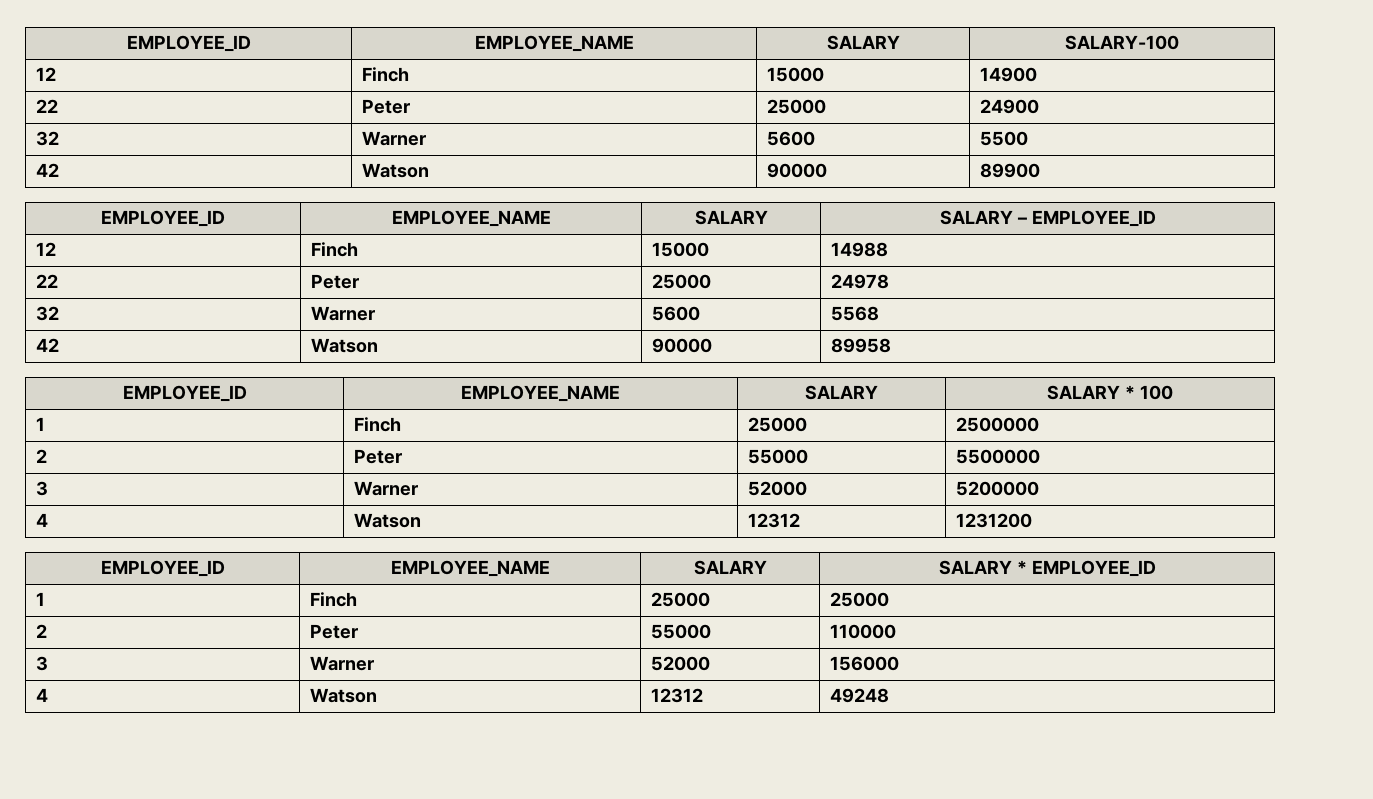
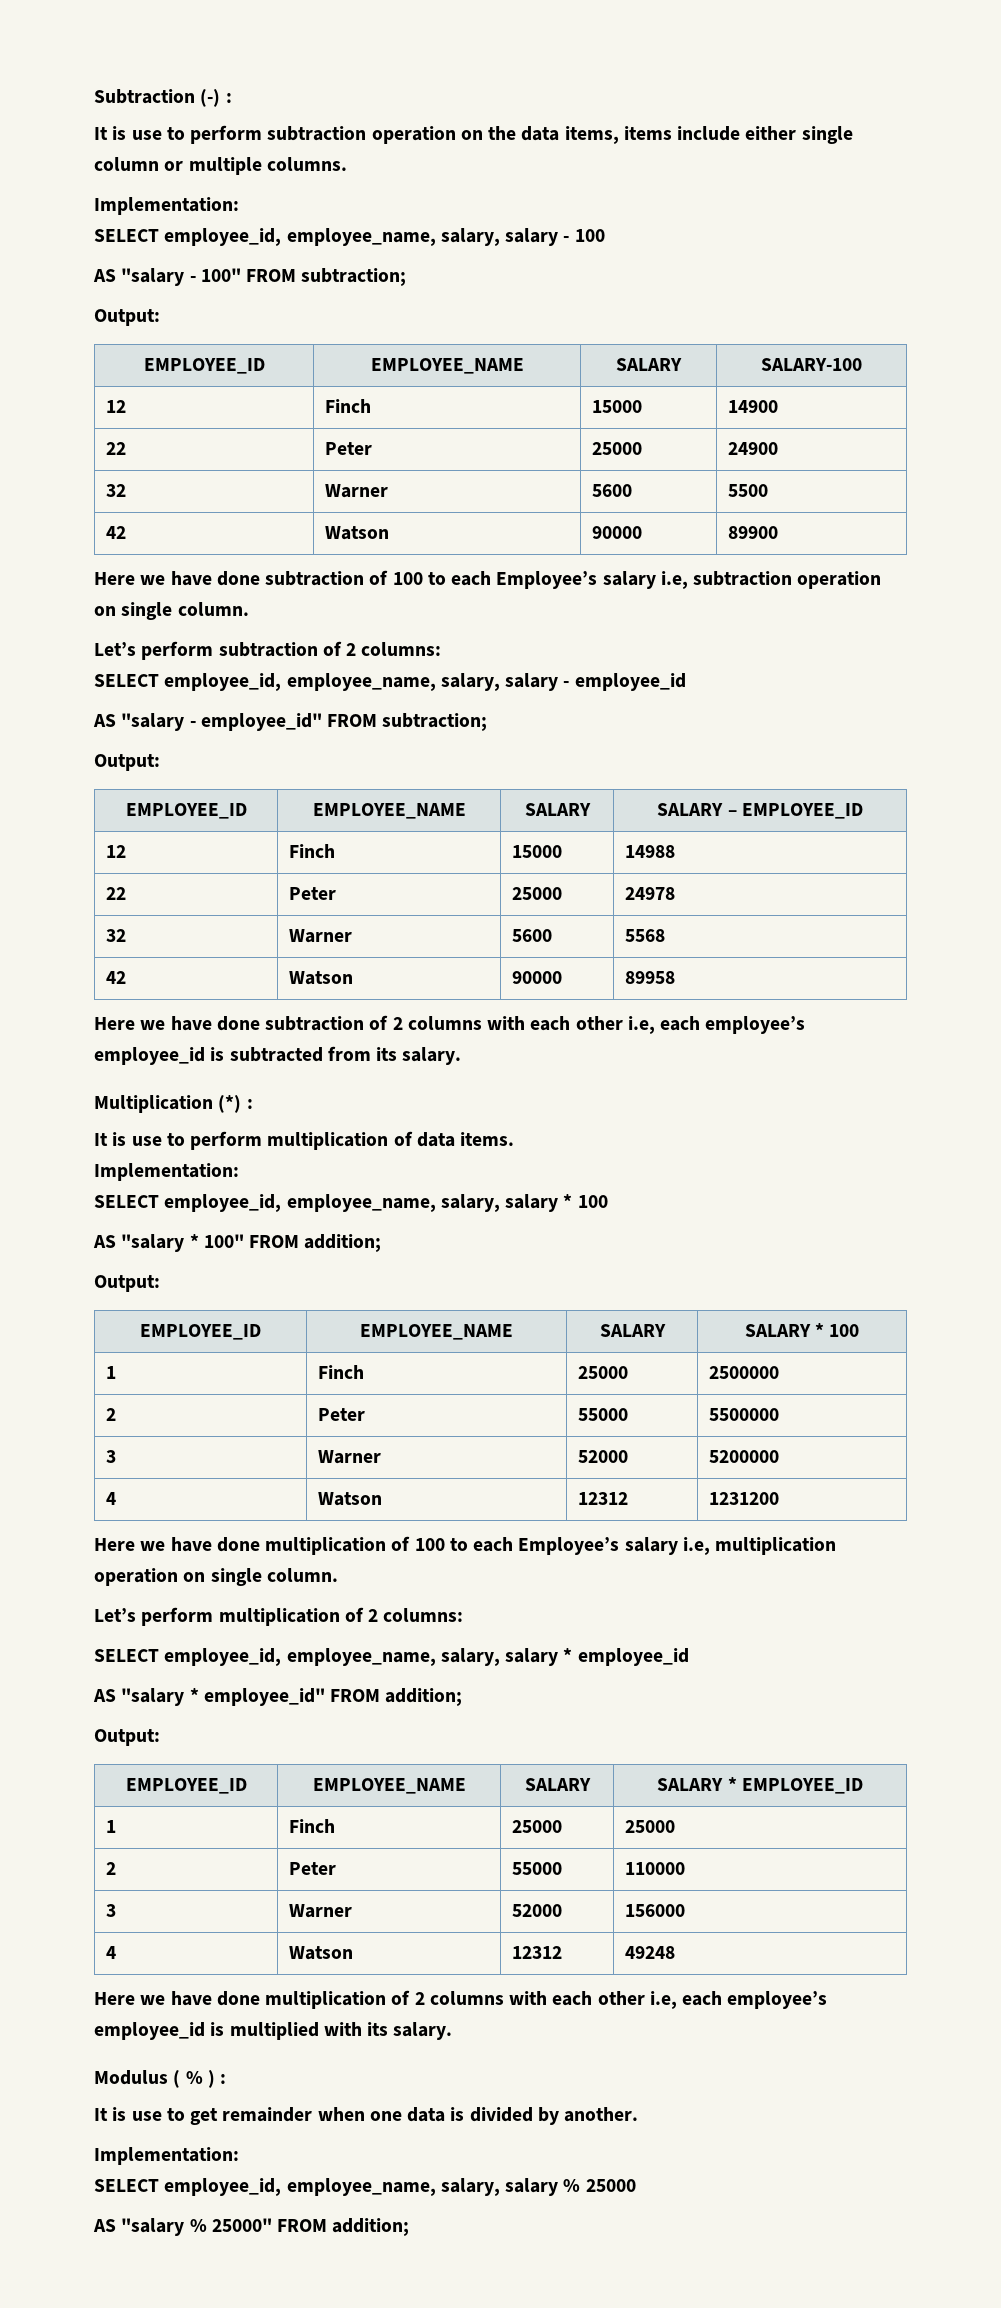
+ Subtraction (-) :
+ It is use to perform subtraction operation on the data items, items include either single column or multiple columns.
+ Implementation:
+ SELECT employee_id, employee_name, salary, salary - 100
+ AS "salary - 100" FROM subtraction;
+ Output:
+ Here we have done subtraction of 100 to each Employee’s salary i.e, subtraction operation on single column.
+ Let’s perform subtraction of 2 columns:
+ SELECT employee_id, employee_name, salary, salary - employee_id
+ AS "salary - employee_id" FROM subtraction;
+ Output:
+ Here we have done subtraction of 2 columns with each other i.e, each employee’s employee_id is subtracted from its salary.
+ Multiplication (*) :
+ It is use to perform multiplication of data items.
+ Implementation:
+ SELECT employee_id, employee_name, salary, salary * 100
+ AS "salary * 100" FROM addition;
+ Output:
+ Here we have done multiplication of 100 to each Employee’s salary i.e, multiplication operation on single column.
+ Let’s perform multiplication of 2 columns:
+ SELECT employee_id, employee_name, salary, salary * employee_id
+ AS "salary * employee_id" FROM addition;
+ Output:
+ Here we have done multiplication of 2 columns with each other i.e, each employee’s employee_id is multiplied with its salary.
+ Modulus ( % ) :
+ It is use to get remainder when one data is divided by another.
+ Implementation:
+ SELECT employee_id, employee_name, salary, salary % 25000
+ AS "salary % 25000" FROM addition;

